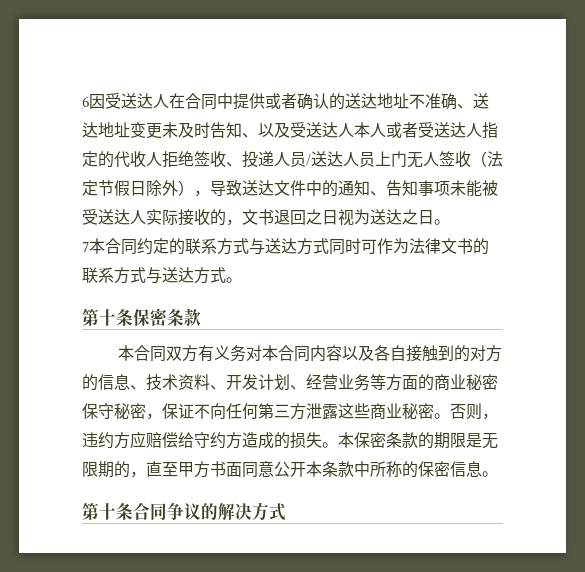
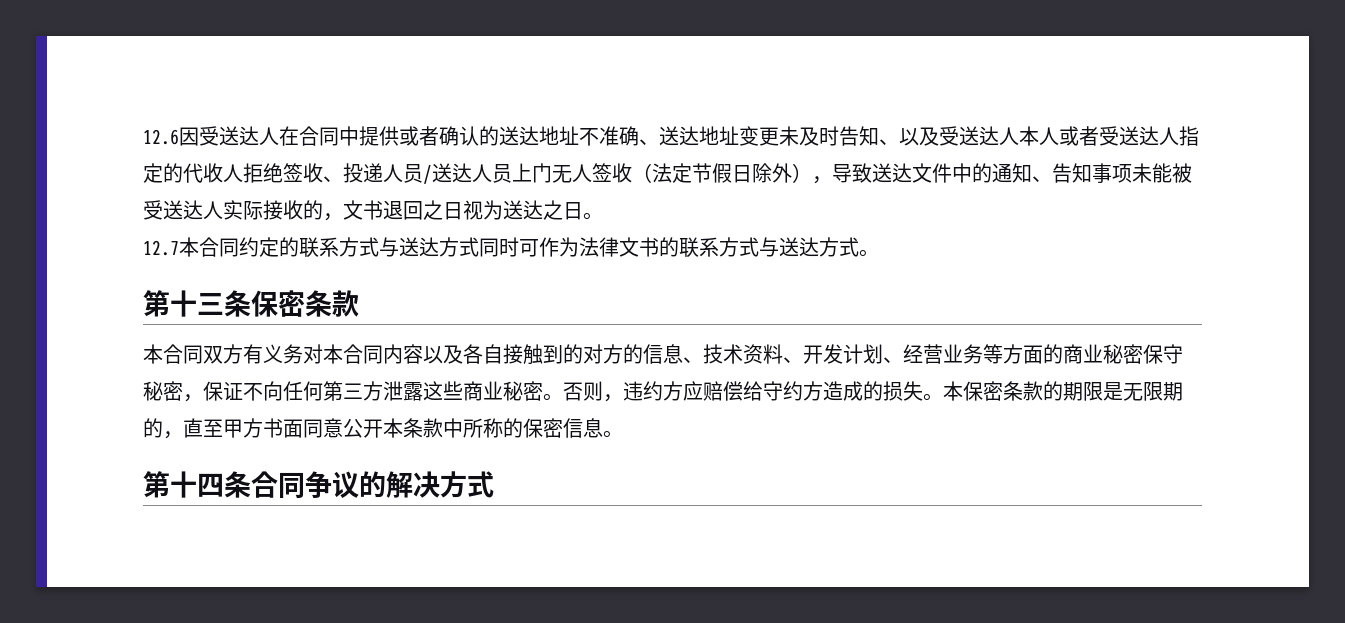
- 6因受送达人在合同中提供或者确认的送达地址不准确、送达地址变更未及时告知、以及受送达人本人或者受送达人指定的代收人拒绝签收、投递人员/送达人员上门无人签收（法定节假日除外），导致送达文件中的通知、告知事项未能被受送达人实际接收的，文书退回之日视为送达之日。
+ 12.6因受送达人在合同中提供或者确认的送达地址不准确、送达地址变更未及时告知、以及受送达人本人或者受送达人指定的代收人拒绝签收、投递人员/送达人员上门无人签收（法定节假日除外），导致送达文件中的通知、告知事项未能被受送达人实际接收的，文书退回之日视为送达之日。
- 7本合同约定的联系方式与送达方式同时可作为法律文书的联系方式与送达方式。
+ 12.7本合同约定的联系方式与送达方式同时可作为法律文书的联系方式与送达方式。
- 第十条保密条款
+ 第十三条保密条款
- 第十条合同争议的解决方式
+ 第十四条合同争议的解决方式

